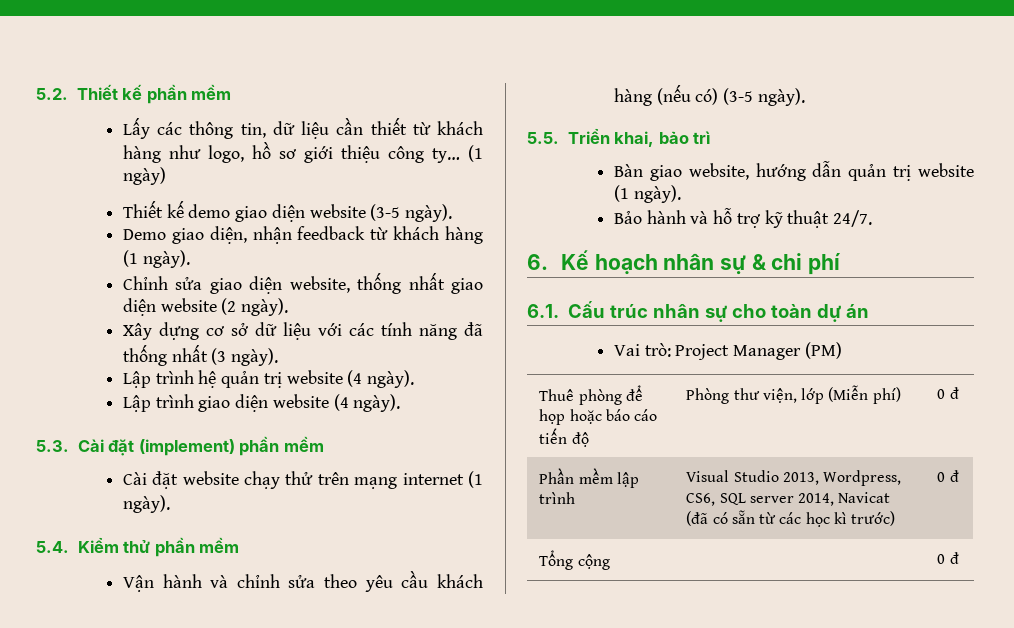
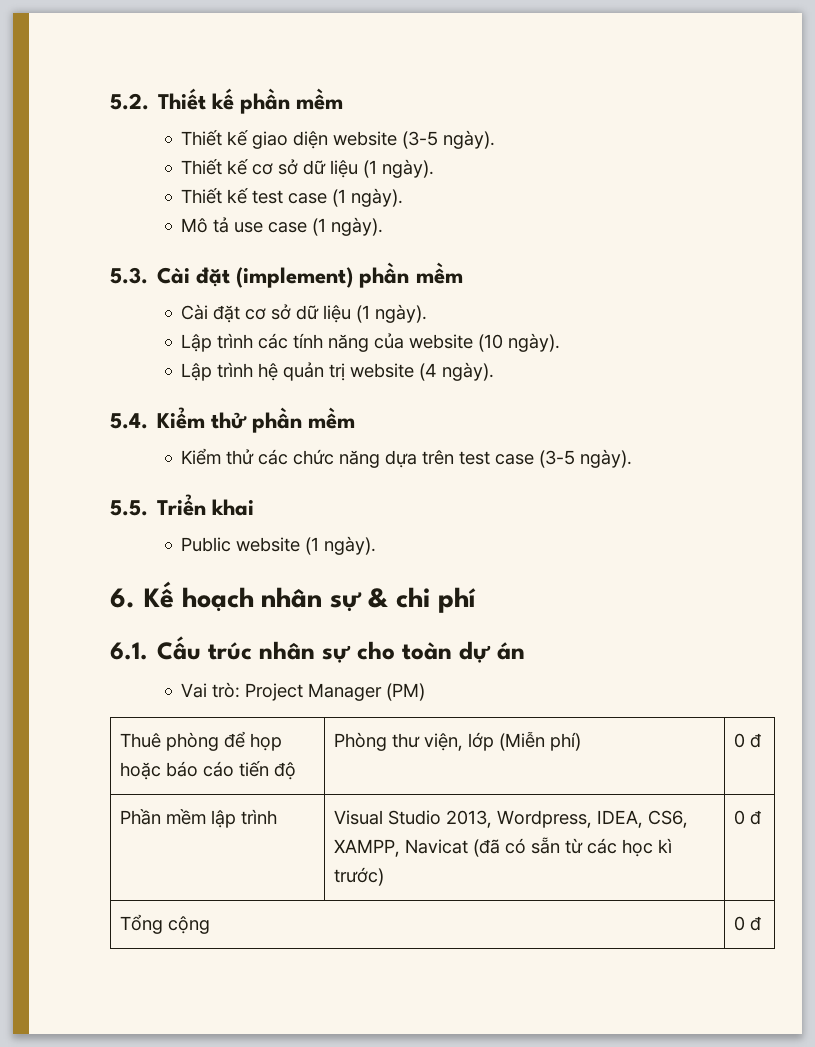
- Lấy các thông tin, dữ liệu cần thiết từ khách hàng như logo, hồ sơ giới thiệu công ty… (1 ngày)
- Thiết kế demo giao diện website (3-5 ngày).
+ Thiết kế giao diện website (3-5 ngày).
- Demo giao diện, nhận feedback từ khách hàng (1 ngày).
- Chỉnh sửa giao diện website, thống nhất giao diện website (2 ngày).
- Xây dựng cơ sở dữ liệu với các tính năng đã thống nhất (3 ngày).
+ Thiết kế cơ sở dữ liệu (1 ngày).
+ Thiết kế test case (1 ngày).
+ Mô tả use case (1 ngày).
+ 5.3. Cài đặt (implement) phần mềm
+ Cài đặt cơ sở dữ liệu (1 ngày).
+ Lập trình các tính năng của website (10 ngày).
- Lập trình giao diện website (4 ngày).
- 5.3. Cài đặt (implement) phần mềm
- Cài đặt website chạy thử trên mạng internet (1 ngày).
- Vận hành và chỉnh sửa theo yêu cầu khách hàng (nếu có) (3-5 ngày).
- 5.5. Triển khai, bảo trì
- Bàn giao website, hướng dẫn quản trị website (1 ngày).
- Bảo hành và hỗ trợ kỹ thuật 24/7.
+ Kiểm thử các chức năng dựa trên test case (3-5 ngày).
+ 5.5. Triển khai
+ Public website (1 ngày).
- Phần mềm lập trình | Visual Studio 2013, Wordpress, CS6, SQL server 2014, Navicat (đã có sẵn từ các học kì trước) | 0 đ
+ Phần mềm lập trình | Visual Studio 2013, Wordpress, IDEA, CS6, XAMPP, Navicat (đã có sẵn từ các học kì trước) | 0 đ

